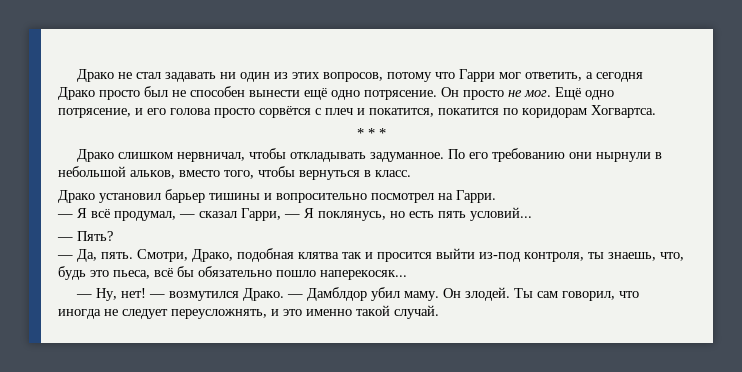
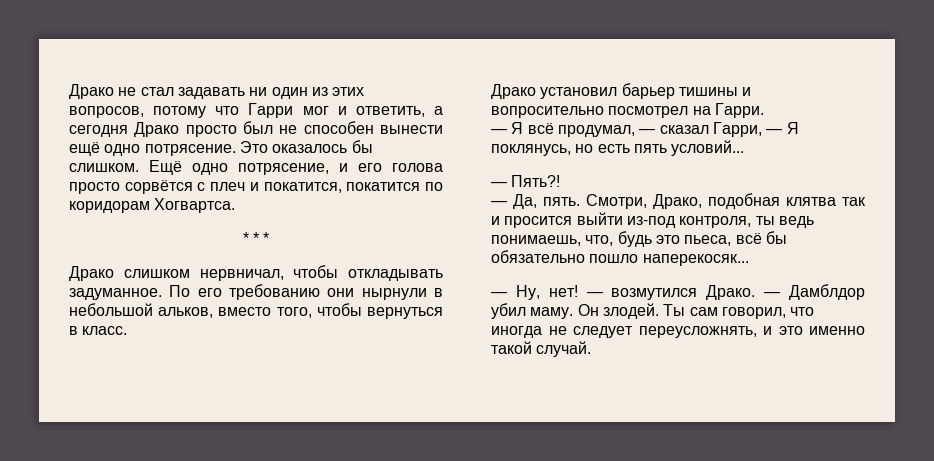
- Драко не стал задавать ни один из этих вопросов, потому что Гарри мог ответить, а сегодня Драко просто был не способен вынести ещё одно потрясение.
+ Драко не стал задавать ни один из этих вопросов, потому что Гарри мог и ответить, а сегодня Драко просто был не способен вынести ещё одно потрясение.
- Он просто не мог.
+ Это оказалось бы слишком.
- — Пять?
+ — Пять?!
- Смотри, Драко, подобная клятва так и просится выйти из-под контроля, ты знаешь, что, будь это пьеса, всё бы обязательно пошло наперекосяк...
+ Смотри, Драко, подобная клятва так и просится выйти из-под контроля, ты ведь понимаешь, что, будь это пьеса, всё бы обязательно пошло наперекосяк...

